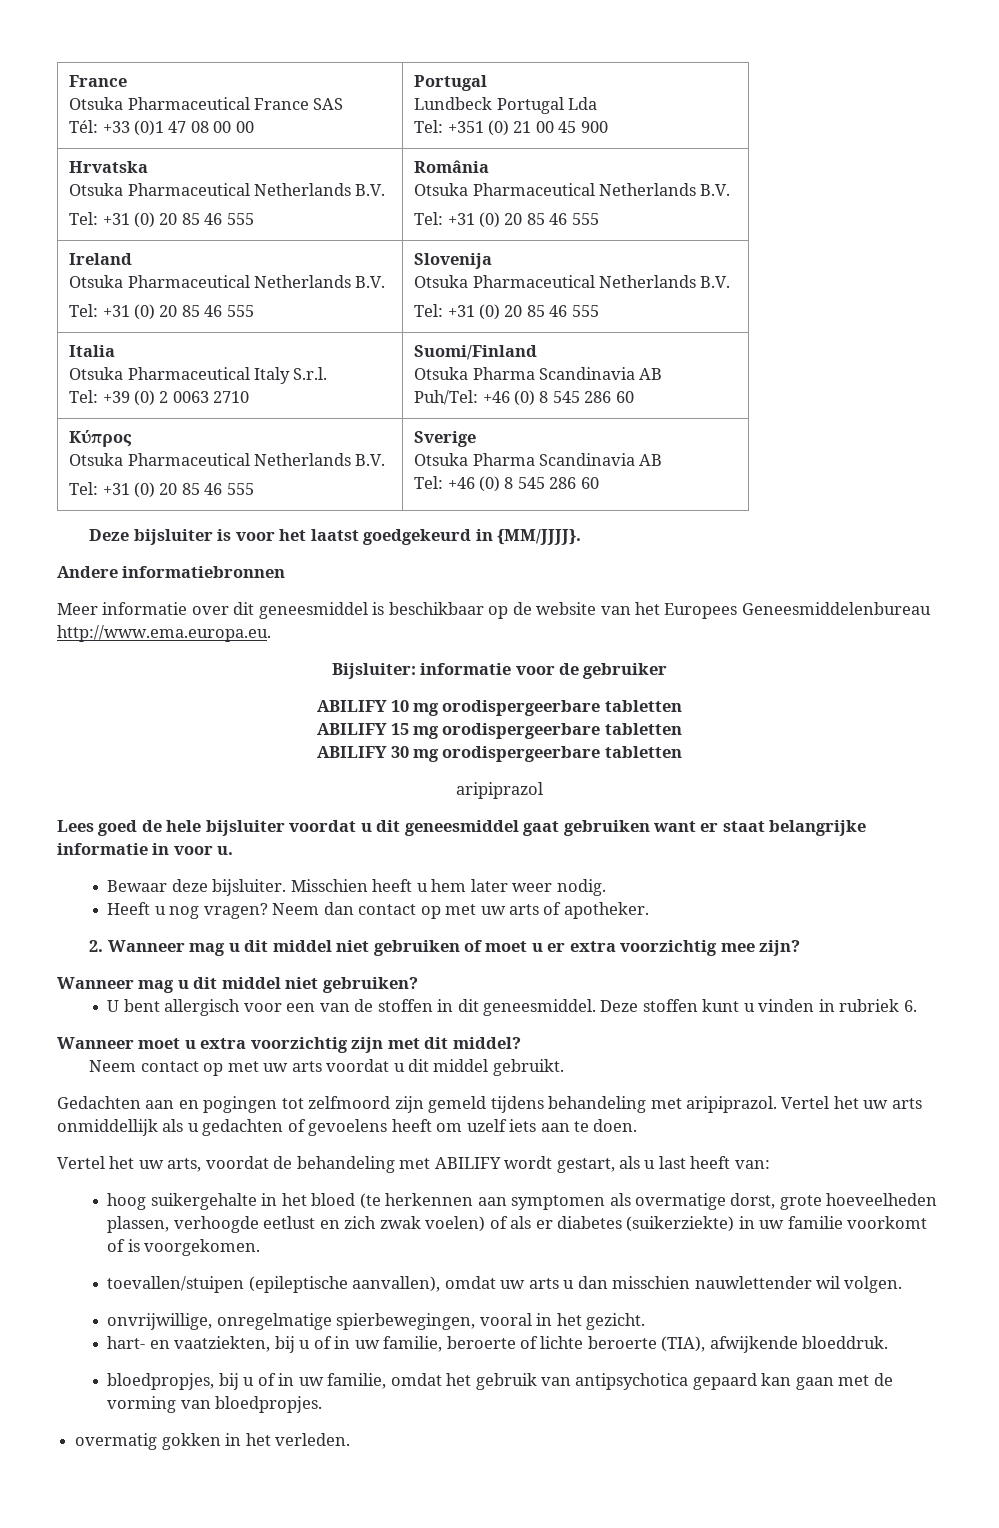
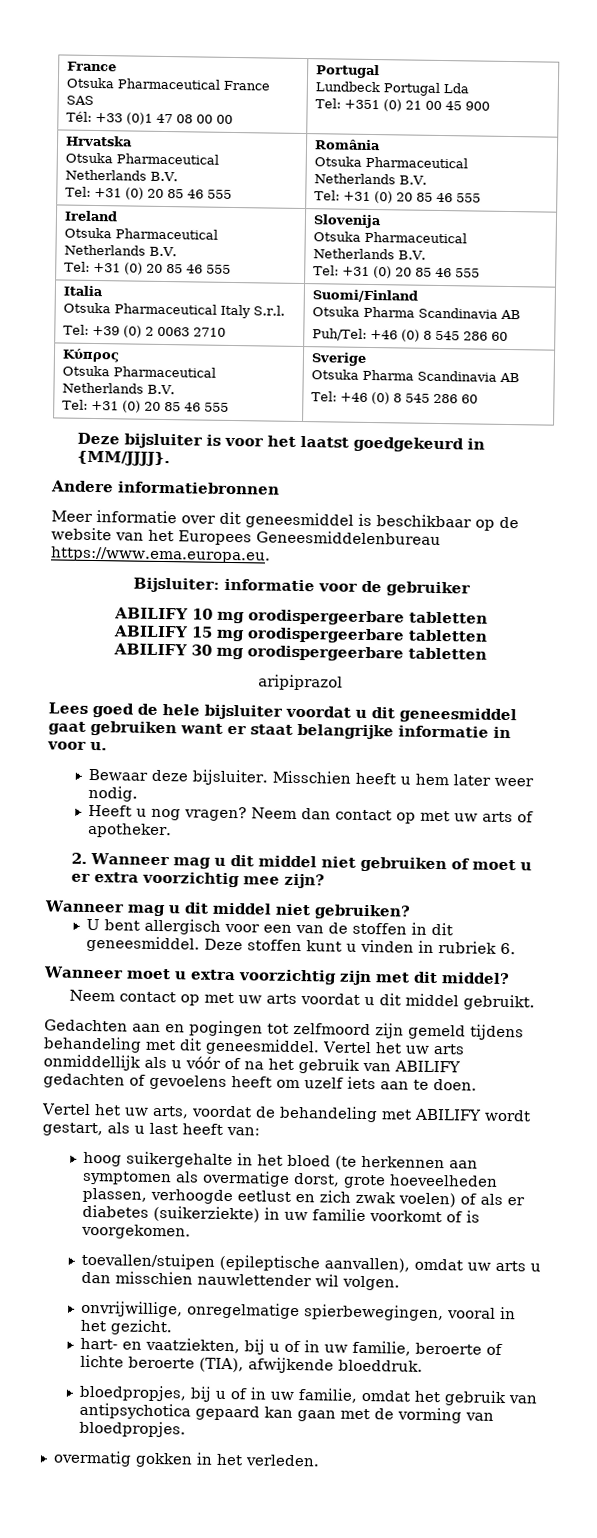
- Meer informatie over dit geneesmiddel is beschikbaar op de website van het Europees Geneesmiddelenbureau http://www.ema.europa.eu.
+ Meer informatie over dit geneesmiddel is beschikbaar op de website van het Europees Geneesmiddelenbureau https://www.ema.europa.eu.
- Gedachten aan en pogingen tot zelfmoord zijn gemeld tijdens behandeling met aripiprazol.
+ Gedachten aan en pogingen tot zelfmoord zijn gemeld tijdens behandeling met dit geneesmiddel.
- Vertel het uw arts onmiddellijk als u gedachten of gevoelens heeft om uzelf iets aan te doen.
+ Vertel het uw arts onmiddellijk als u vóór of na het gebruik van ABILIFY gedachten of gevoelens heeft om uzelf iets aan te doen.

